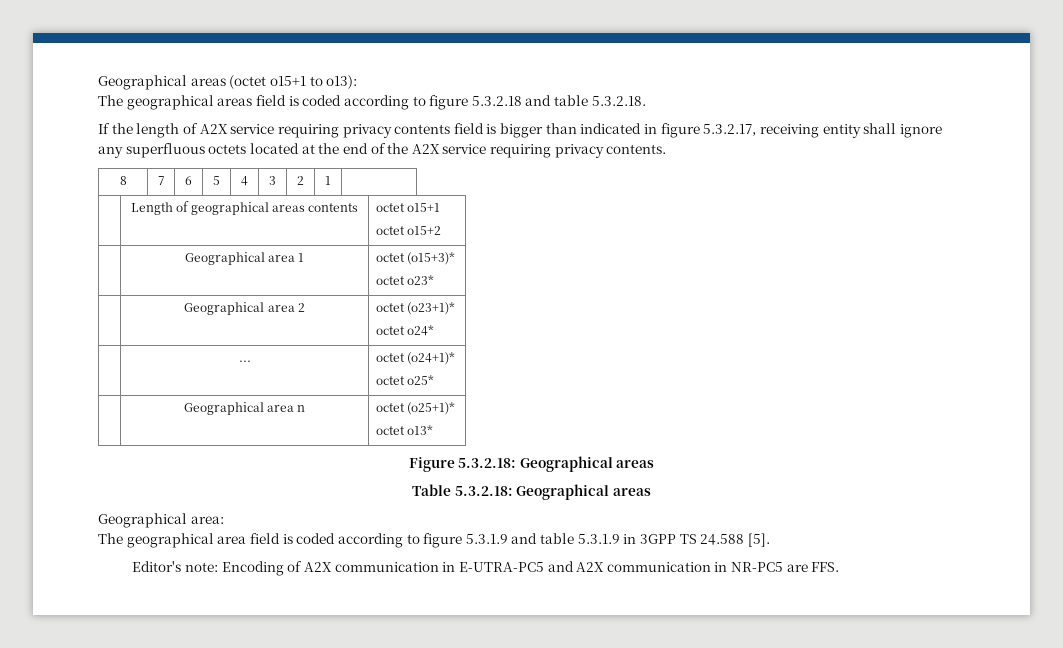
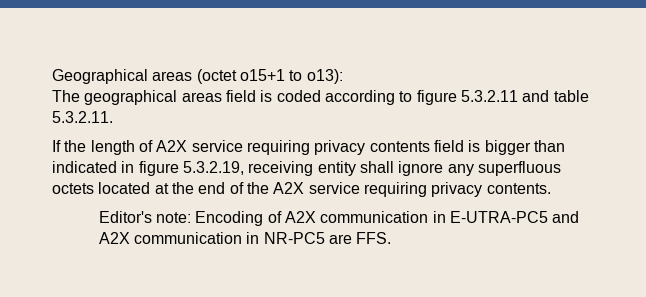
- The geographical areas field is coded according to figure 5.3.2.18 and table 5.3.2.18.
+ The geographical areas field is coded according to figure 5.3.2.11 and table 5.3.2.11.
- If the length of A2X service requiring privacy contents field is bigger than indicated in figure 5.3.2.17, receiving entity shall ignore any superfluous octets located at the end of the A2X service requiring privacy contents.
+ If the length of A2X service requiring privacy contents field is bigger than indicated in figure 5.3.2.19, receiving entity shall ignore any superfluous octets located at the end of the A2X service requiring privacy contents.
- 8 | 7 | 6 | 5 | 4 | 3 | 2 | 1 |
- | Length of geographical areas contents | octet o15+1
- octet o15+2
- | Geographical area 1 | octet (o15+3)*
- octet o23*
- | Geographical area 2 | octet (o23+1)*
- octet o24*
- | ... | octet (o24+1)*
- octet o25*
- | Geographical area n | octet (o25+1)*
- octet o13*
- Figure 5.3.2.18: Geographical areas
- Table 5.3.2.18: Geographical areas
- Geographical area:
- The geographical area field is coded according to figure 5.3.1.9 and table 5.3.1.9 in 3GPP TS 24.588 [5].

